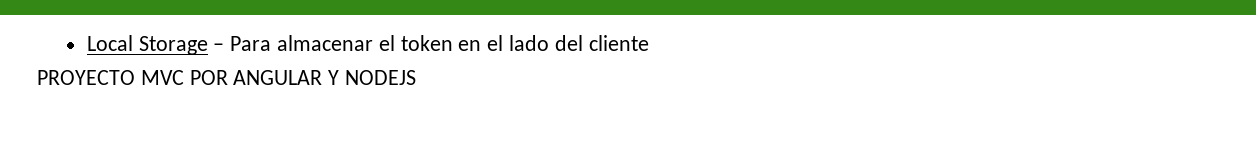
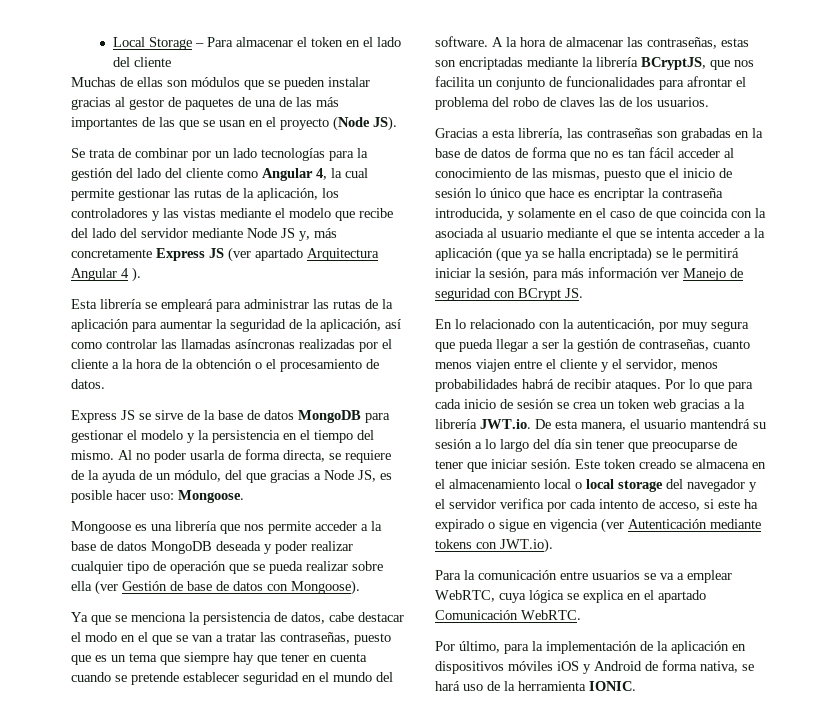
- PROYECTO MVC POR ANGULAR Y NODEJS
+ Muchas de ellas son módulos que se pueden instalar gracias al gestor de paquetes de una de las más importantes de las que se usan en el proyecto (Node JS).
+ Se trata de combinar por un lado tecnologías para la gestión del lado del cliente como Angular 4, la cual permite gestionar las rutas de la aplicación, los controladores y las vistas mediante el modelo que recibe del lado del servidor mediante Node JS y, más concretamente Express JS (ver apartado Arquitectura Angular 4 ).
+ Esta librería se empleará para administrar las rutas de la aplicación para aumentar la seguridad de la aplicación, así como controlar las llamadas asíncronas realizadas por el cliente a la hora de la obtención o el procesamiento de datos.
+ Express JS se sirve de la base de datos MongoDB para gestionar el modelo y la persistencia en el tiempo del mismo. Al no poder usarla de forma directa, se requiere de la ayuda de un módulo, del que gracias a Node JS, es posible hacer uso: Mongoose.
+ Mongoose es una librería que nos permite acceder a la base de datos MongoDB deseada y poder realizar cualquier tipo de operación que se pueda realizar sobre ella (ver Gestión de base de datos con Mongoose).
+ Ya que se menciona la persistencia de datos, cabe destacar el modo en el que se van a tratar las contraseñas, puesto que es un tema que siempre hay que tener en cuenta cuando se pretende establecer seguridad en el mundo del software. A la hora de almacenar las contraseñas, estas son encriptadas mediante la librería BCryptJS, que nos facilita un conjunto de funcionalidades para afrontar el problema del robo de claves las de los usuarios.
+ Gracias a esta librería, las contraseñas son grabadas en la base de datos de forma que no es tan fácil acceder al conocimiento de las mismas, puesto que el inicio de sesión lo único que hace es encriptar la contraseña introducida, y solamente en el caso de que coincida con la asociada al usuario mediante el que se intenta acceder a la aplicación (que ya se halla encriptada) se le permitirá iniciar la sesión, para más información ver Manejo de seguridad con BCrypt JS.
+ En lo relacionado con la autenticación, por muy segura que pueda llegar a ser la gestión de contraseñas, cuanto menos viajen entre el cliente y el servidor, menos probabilidades habrá de recibir ataques. Por lo que para cada inicio de sesión se crea un token web gracias a la librería JWT.io. De esta manera, el usuario mantendrá su sesión a lo largo del día sin tener que preocuparse de tener que iniciar sesión. Este token creado se almacena en el almacenamiento local o local storage del navegador y el servidor verifica por cada intento de acceso, si este ha expirado o sigue en vigencia (ver Autenticación mediante tokens con JWT.io).
+ Para la comunicación entre usuarios se va a emplear WebRTC, cuya lógica se explica en el apartado Comunicación WebRTC.
+ Por último, para la implementación de la aplicación en dispositivos móviles iOS y Android de forma nativa, se hará uso de la herramienta IONIC.

